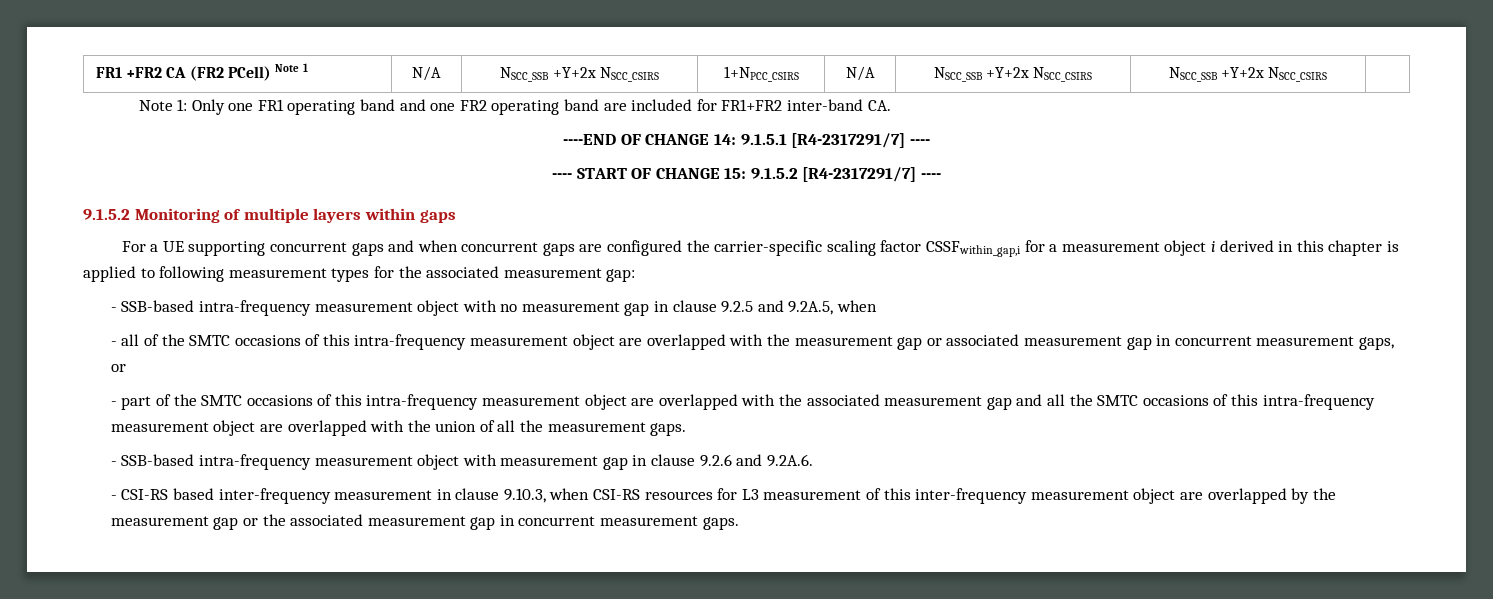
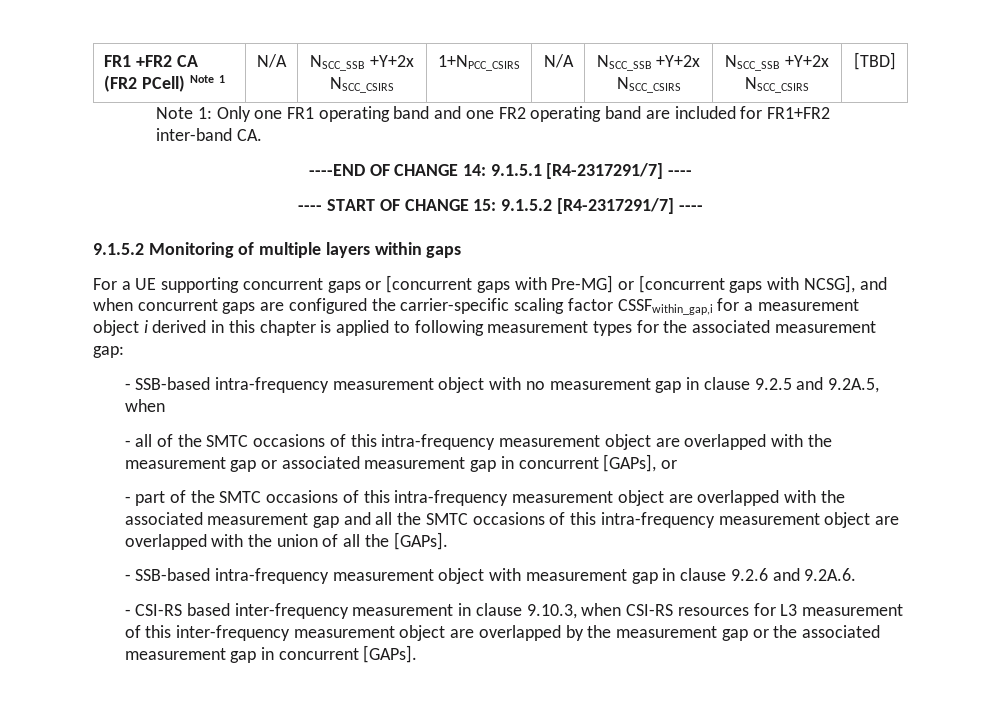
- FR1 +FR2 CA (FR2 PCell) Note 1 | N/A | NSCC_SSB +Y+2x NSCC_CSIRS | 1+NPCC_CSIRS | N/A | NSCC_SSB +Y+2x NSCC_CSIRS | NSCC_SSB +Y+2x NSCC_CSIRS |
+ FR1 +FR2 CA (FR2 PCell) Note 1 | N/A | NSCC_SSB +Y+2x NSCC_CSIRS | 1+NPCC_CSIRS | N/A | NSCC_SSB +Y+2x NSCC_CSIRS | NSCC_SSB +Y+2x NSCC_CSIRS | [TBD]
- For a UE supporting concurrent gaps and when concurrent gaps are configured the carrier-specific scaling factor CSSFwithin_gap,i for a measurement object i derived in this chapter is applied to following measurement types for the associated measurement gap:
+ For a UE supporting concurrent gaps or [concurrent gaps with Pre-MG] or [concurrent gaps with NCSG], and when concurrent gaps are configured the carrier-specific scaling factor CSSFwithin_gap,i for a measurement object i derived in this chapter is applied to following measurement types for the associated measurement gap:
- - all of the SMTC occasions of this intra-frequency measurement object are overlapped with the measurement gap or associated measurement gap in concurrent measurement gaps, or
+ - all of the SMTC occasions of this intra-frequency measurement object are overlapped with the measurement gap or associated measurement gap in concurrent [GAPs], or
- - part of the SMTC occasions of this intra-frequency measurement object are overlapped with the associated measurement gap and all the SMTC occasions of this intra-frequency measurement object are overlapped with the union of all the measurement gaps.
+ - part of the SMTC occasions of this intra-frequency measurement object are overlapped with the associated measurement gap and all the SMTC occasions of this intra-frequency measurement object are overlapped with the union of all the [GAPs].
- - CSI-RS based inter-frequency measurement in clause 9.10.3, when CSI-RS resources for L3 measurement of this inter-frequency measurement object are overlapped by the measurement gap or the associated measurement gap in concurrent measurement gaps.
+ - CSI-RS based inter-frequency measurement in clause 9.10.3, when CSI-RS resources for L3 measurement of this inter-frequency measurement object are overlapped by the measurement gap or the associated measurement gap in concurrent [GAPs].

